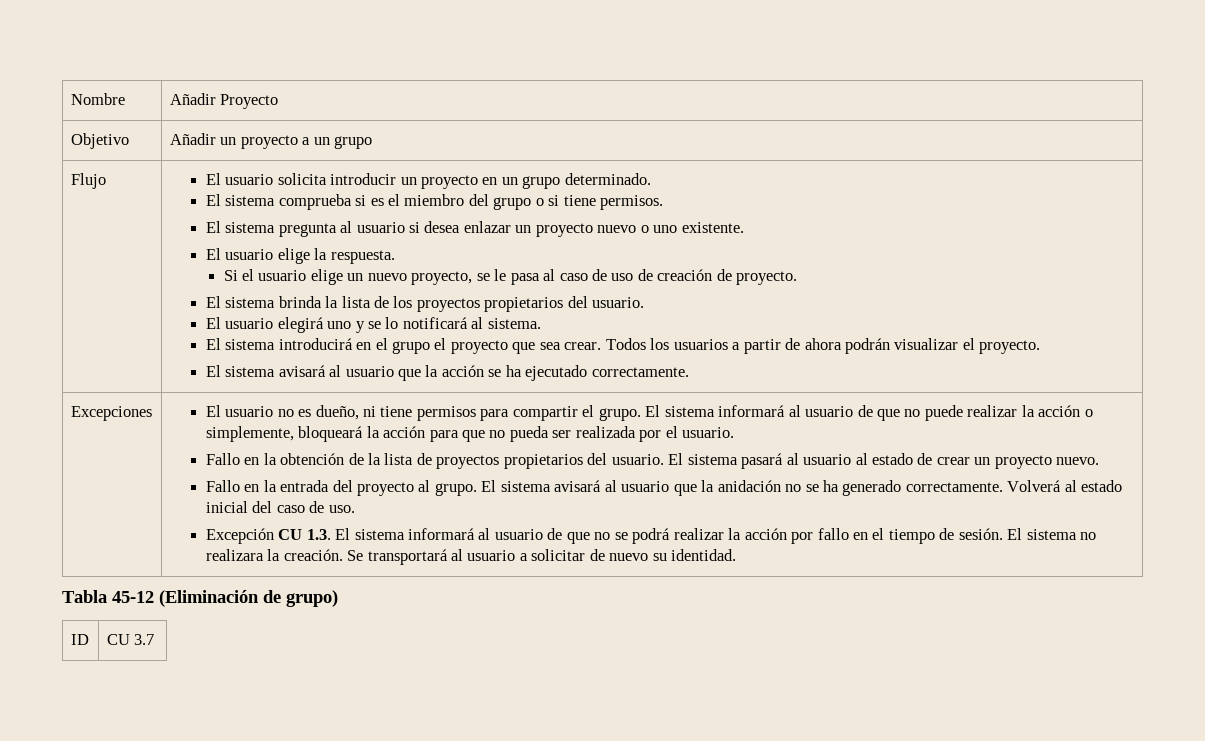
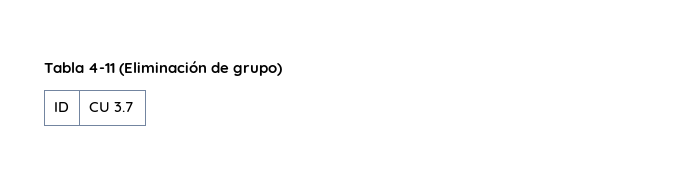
- Nombre | Añadir Proyecto
- Objetivo | Añadir un proyecto a un grupo
- Flujo | El usuario solicita introducir un proyecto en un grupo determinado.
- El sistema comprueba si es el miembro del grupo o si tiene permisos.
- El sistema pregunta al usuario si desea enlazar un proyecto nuevo o uno existente.
- El usuario elige la respuesta.
- Si el usuario elige un nuevo proyecto, se le pasa al caso de uso de creación de proyecto.
- El sistema brinda la lista de los proyectos propietarios del usuario.
- El usuario elegirá uno y se lo notificará al sistema.
- El sistema introducirá en el grupo el proyecto que sea crear. Todos los usuarios a partir de ahora podrán visualizar el proyecto.
- El sistema avisará al usuario que la acción se ha ejecutado correctamente.
- Excepciones | El usuario no es dueño, ni tiene permisos para compartir el grupo. El sistema informará al usuario de que no puede realizar la acción o simplemente, bloqueará la acción para que no pueda ser realizada por el usuario.
- Fallo en la obtención de la lista de proyectos propietarios del usuario. El sistema pasará al usuario al estado de crear un proyecto nuevo.
- Fallo en la entrada del proyecto al grupo. El sistema avisará al usuario que la anidación no se ha generado correctamente. Volverá al estado inicial del caso de uso.
- Excepción CU 1.3. El sistema informará al usuario de que no se podrá realizar la acción por fallo en el tiempo de sesión. El sistema no realizara la creación. Se transportará al usuario a solicitar de nuevo su identidad.
- Tabla 45-12 (Eliminación de grupo)
+ Tabla 4-11 (Eliminación de grupo)

